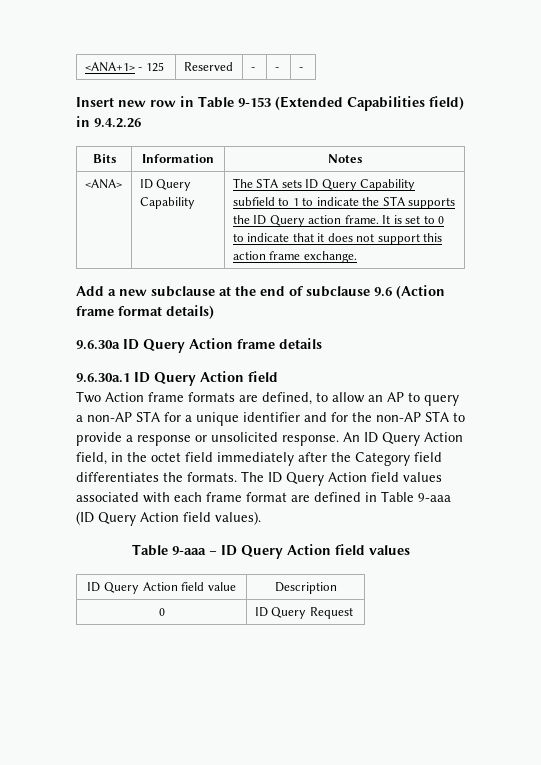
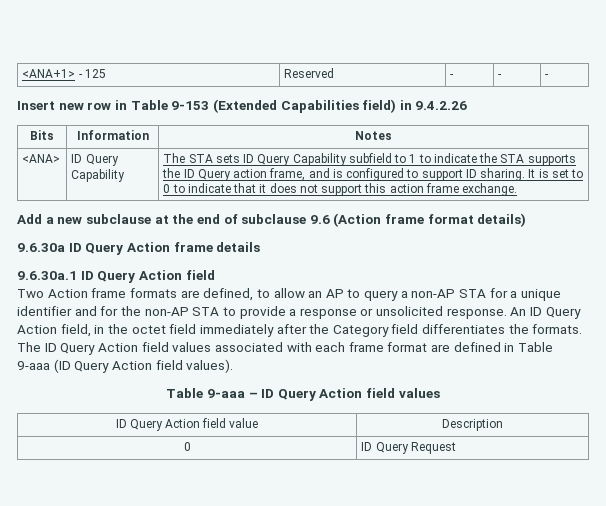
- The STA sets ID Query Capability subfield to 1 to indicate the STA supports the ID Query action frame.
+ The STA sets ID Query Capability subfield to 1 to indicate the STA supports the ID Query action frame, and is configured to support ID sharing.

